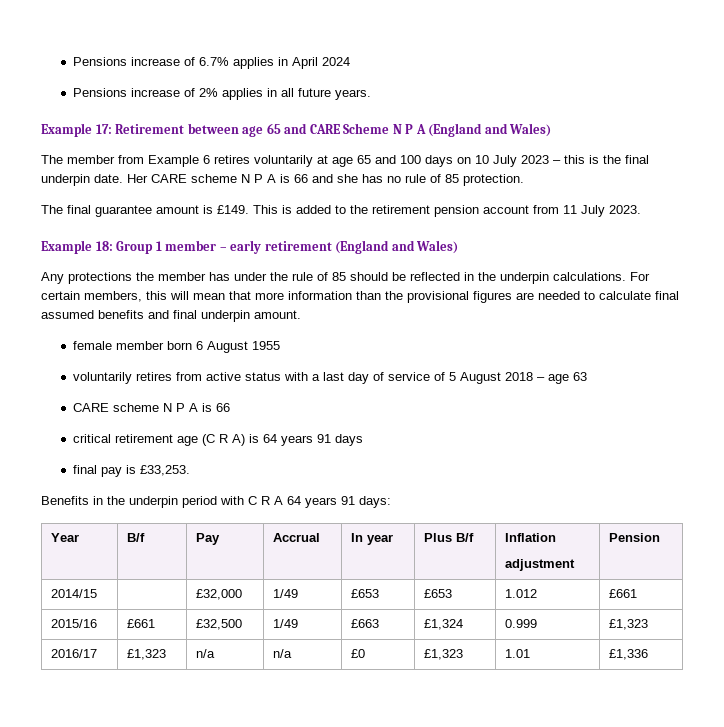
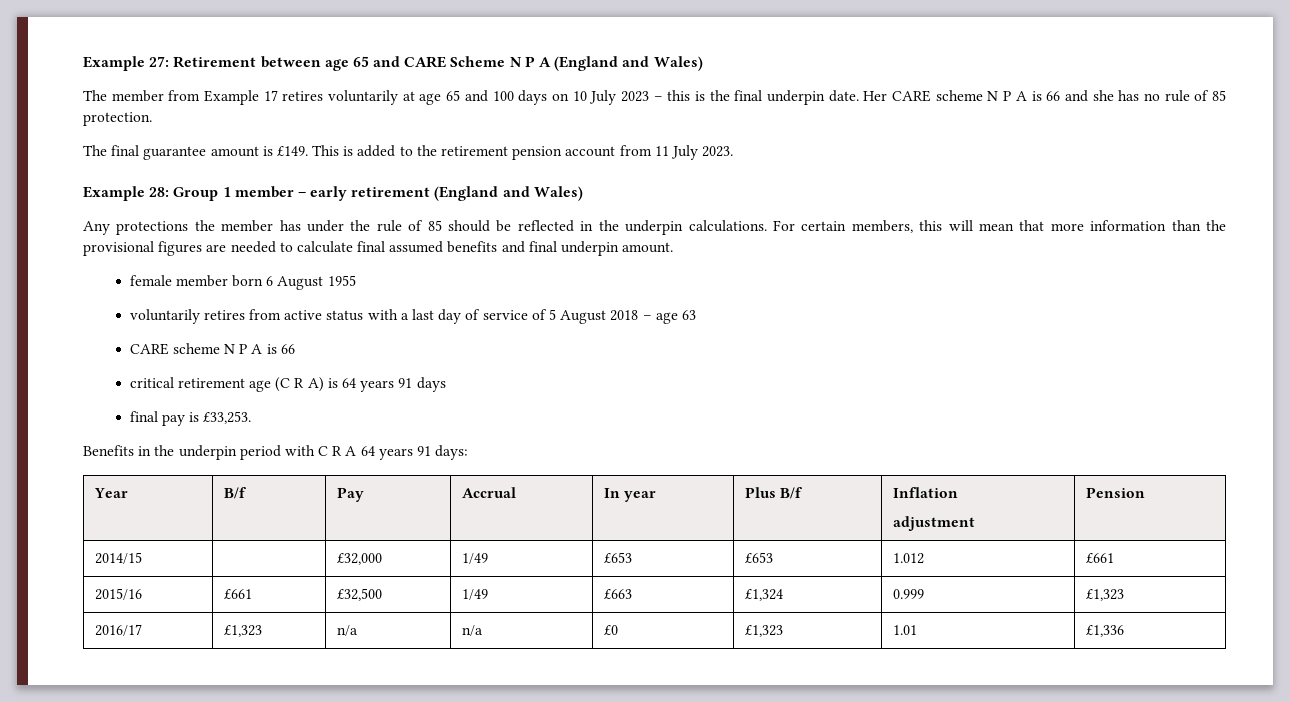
- Pensions increase of 6.7% applies in April 2024
- Pensions increase of 2% applies in all future years.
- Example 17: Retirement between age 65 and CARE Scheme N P A (England and Wales)
+ Example 27: Retirement between age 65 and CARE Scheme N P A (England and Wales)
- The member from Example 6 retires voluntarily at age 65 and 100 days on 10 July 2023 – this is the final underpin date.
+ The member from Example 17 retires voluntarily at age 65 and 100 days on 10 July 2023 – this is the final underpin date.
- Example 18: Group 1 member – early retirement (England and Wales)
+ Example 28: Group 1 member – early retirement (England and Wales)

